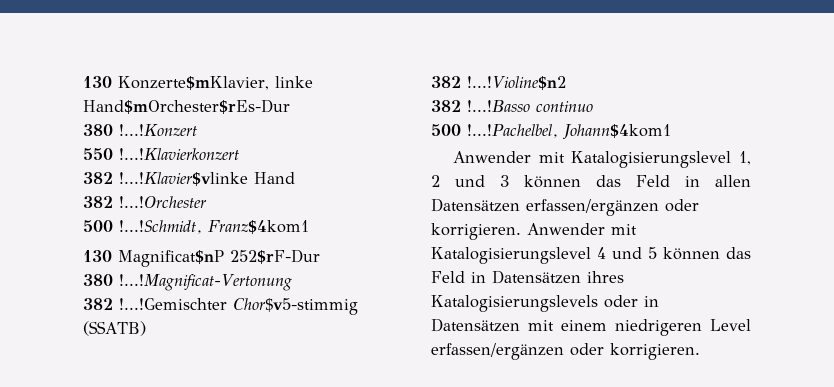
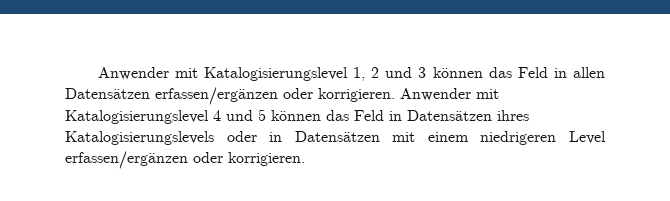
- 130 Konzerte$mKlavier, linke Hand$mOrchester$rEs-Dur
- 380 !...!Konzert
- 550 !...!Klavierkonzert
- 382 !...!Klavier$vlinke Hand
- 382 !...!Orchester
- 500 !...!Schmidt, Franz$4kom1
- 130 Magnificat$nP 252$rF-Dur
- 380 !...!Magnificat-Vertonung
- 382 !...!Gemischter Chor$v5-stimmig (SSATB)
- 382 !...!Violine$n2
- 382 !...!Basso continuo
- 500 !...!Pachelbel, Johann$4kom1

